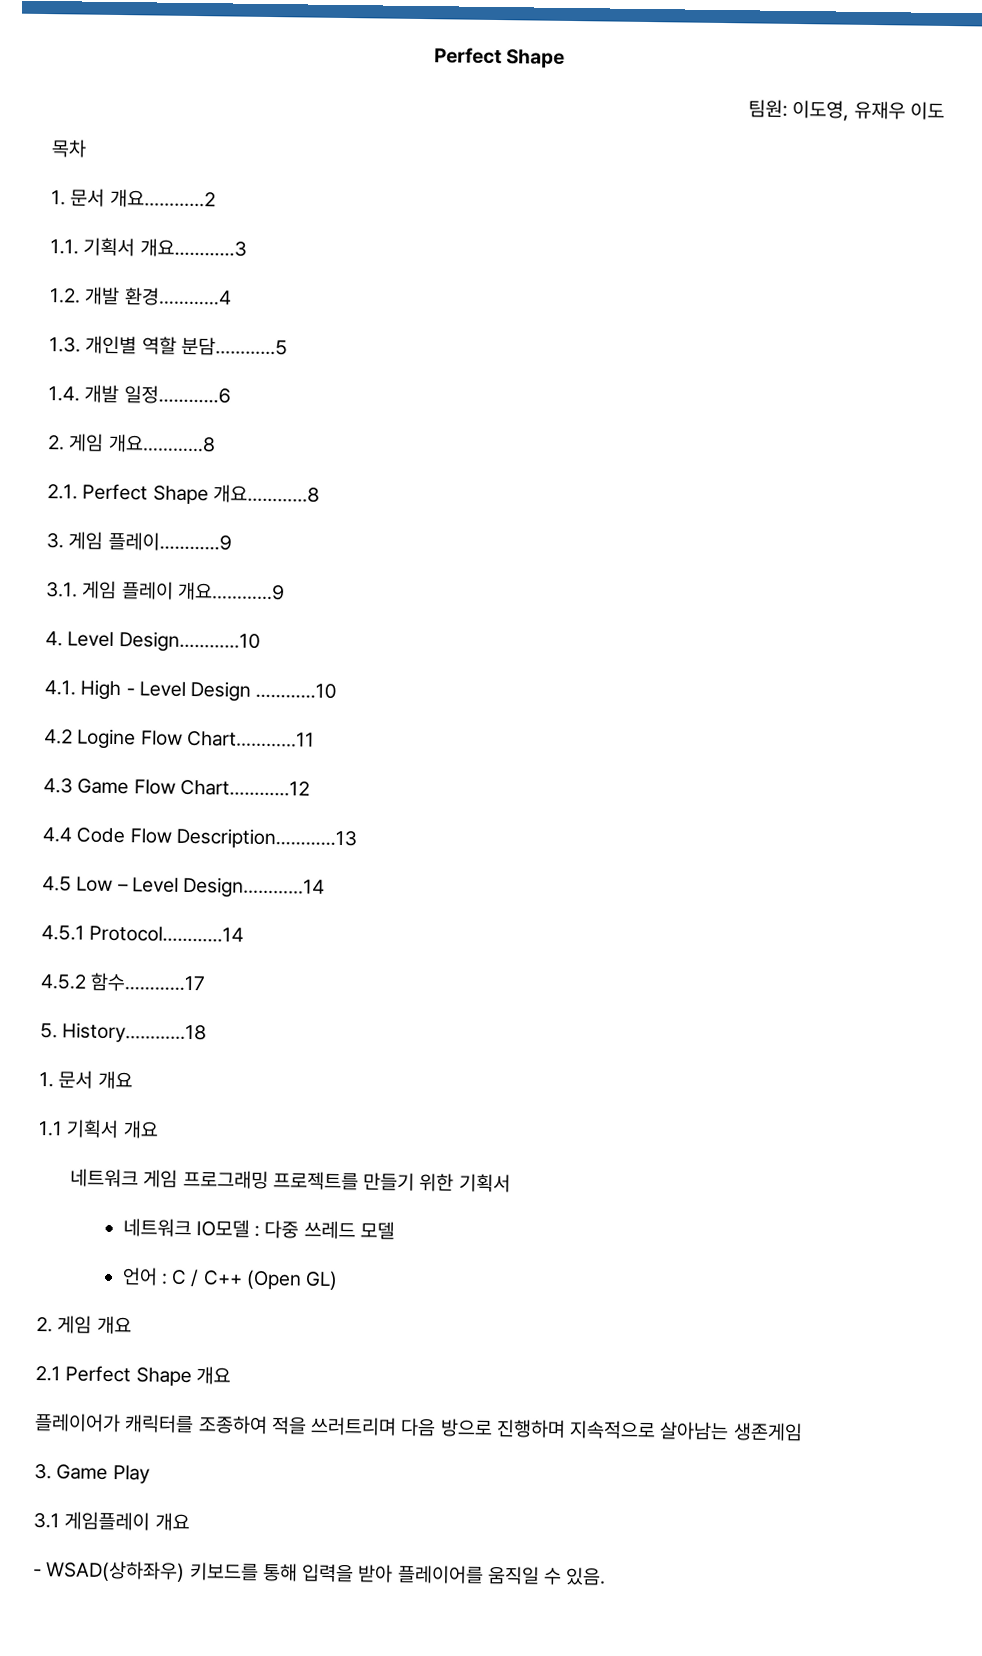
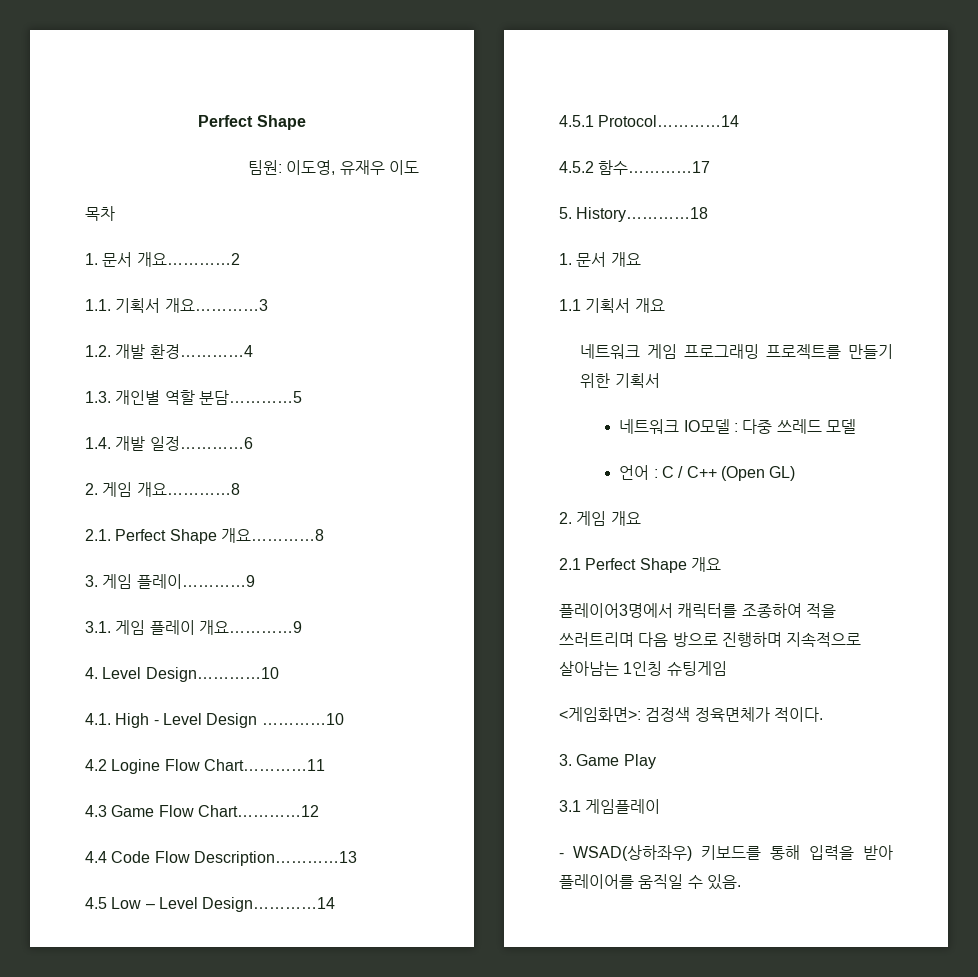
- 플레이어가 캐릭터를 조종하여 적을 쓰러트리며 다음 방으로 진행하며 지속적으로 살아남는 생존게임
+ 플레이어3명에서 캐릭터를 조종하여 적을 쓰러트리며 다음 방으로 진행하며 지속적으로 살아남는 1인칭 슈팅게임
+ <게임화면>: 검정색 정육면체가 적이다.
- 3.1 게임플레이 개요
+ 3.1 게임플레이

